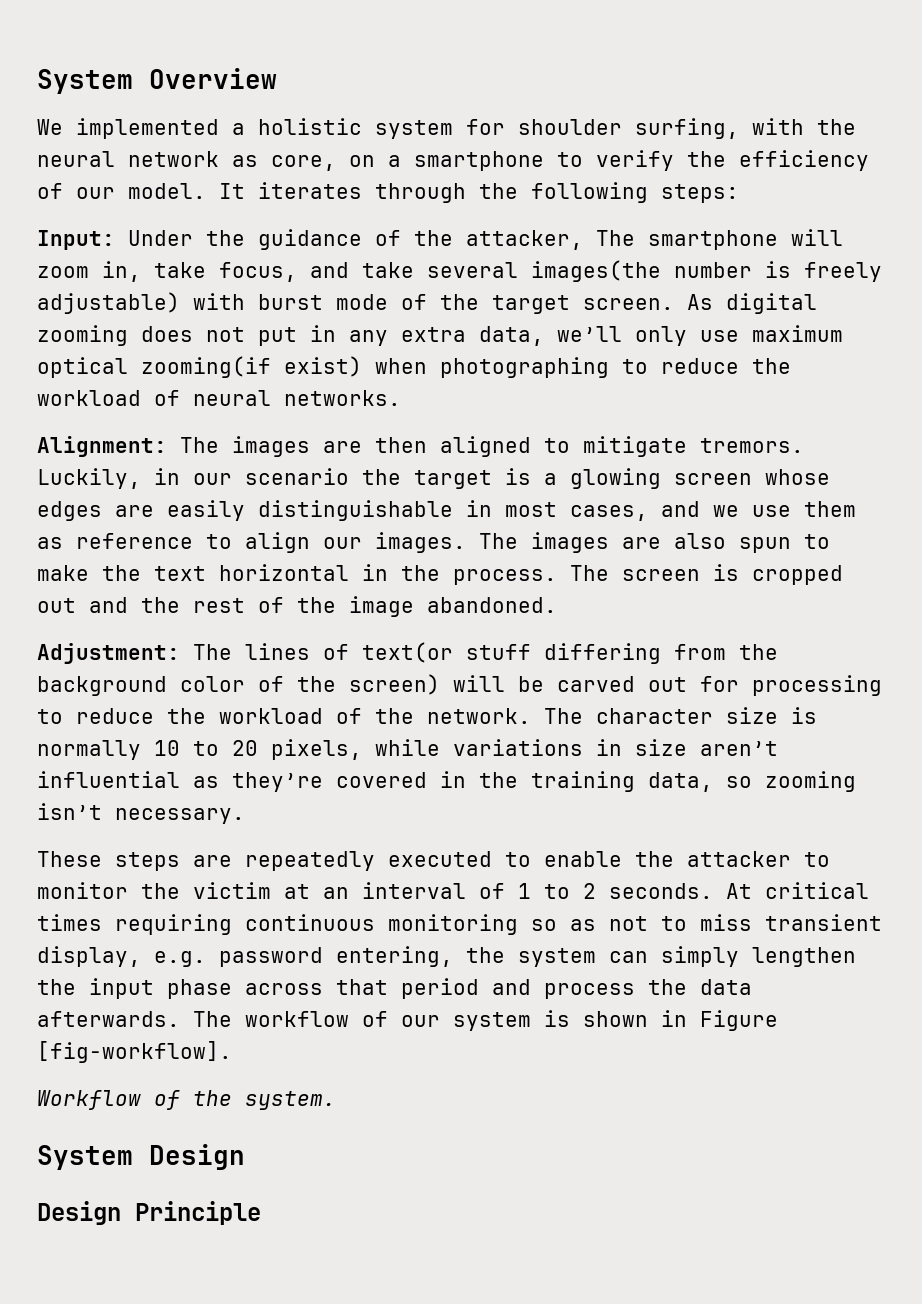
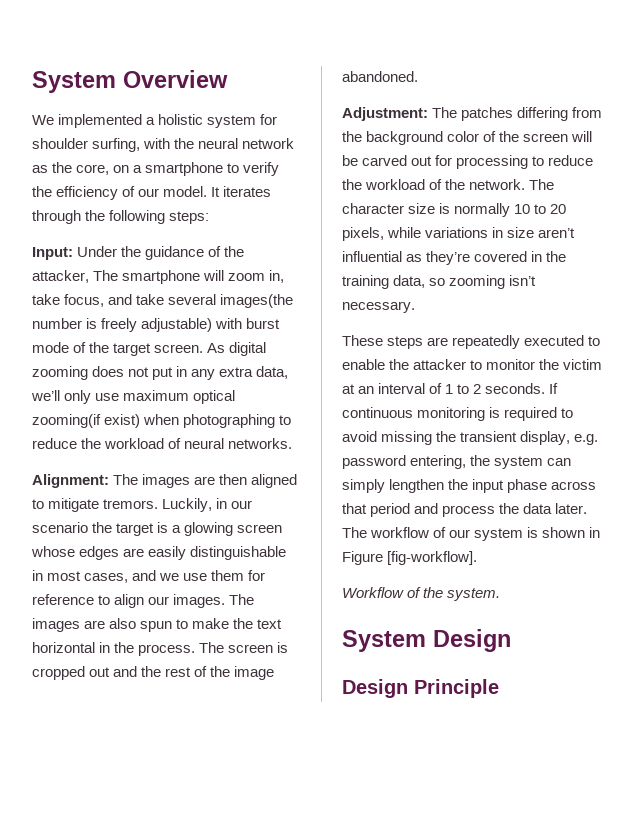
- We implemented a holistic system for shoulder surfing, with the neural network as core, on a smartphone to verify the efficiency of our model.
+ We implemented a holistic system for shoulder surfing, with the neural network as the core, on a smartphone to verify the efficiency of our model.
- Luckily, in our scenario the target is a glowing screen whose edges are easily distinguishable in most cases, and we use them as reference to align our images.
+ Luckily, in our scenario the target is a glowing screen whose edges are easily distinguishable in most cases, and we use them for reference to align our images.
- Adjustment: The lines of text(or stuff differing from the background color of the screen) will be carved out for processing to reduce the workload of the network.
+ Adjustment: The patches differing from the background color of the screen will be carved out for processing to reduce the workload of the network.
- At critical times requiring continuous monitoring so as not to miss transient display, e.g. password entering, the system can simply lengthen the input phase across that period and process the data afterwards.
+ If continuous monitoring is required to avoid missing the transient display, e.g. password entering, the system can simply lengthen the input phase across that period and process the data later.

